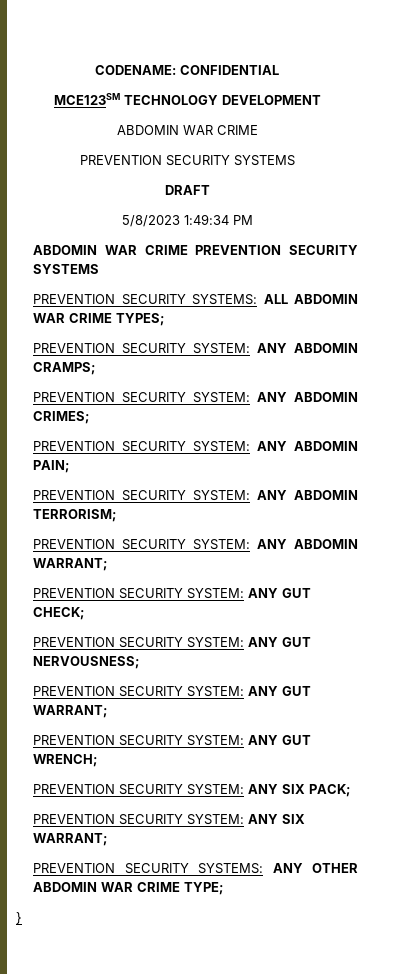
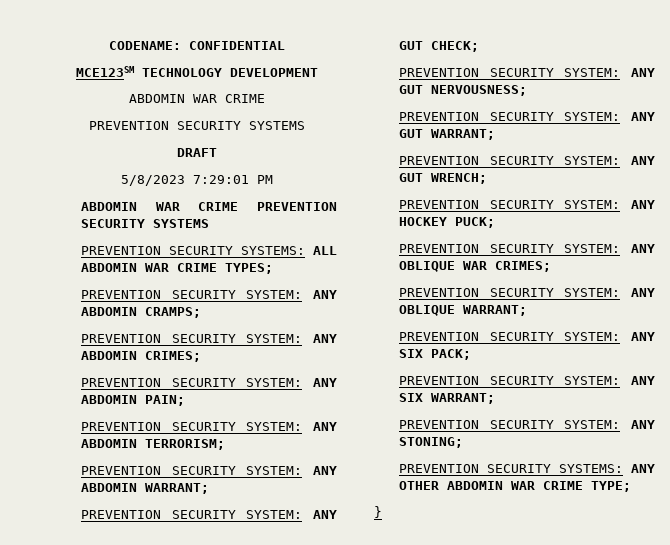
- 5/8/2023 1:49:34 PM
+ 5/8/2023 7:29:01 PM
+ PREVENTION SECURITY SYSTEM: ANY HOCKEY PUCK;
+ PREVENTION SECURITY SYSTEM: ANY OBLIQUE WAR CRIMES;
+ PREVENTION SECURITY SYSTEM: ANY OBLIQUE WARRANT;
+ PREVENTION SECURITY SYSTEM: ANY STONING;

